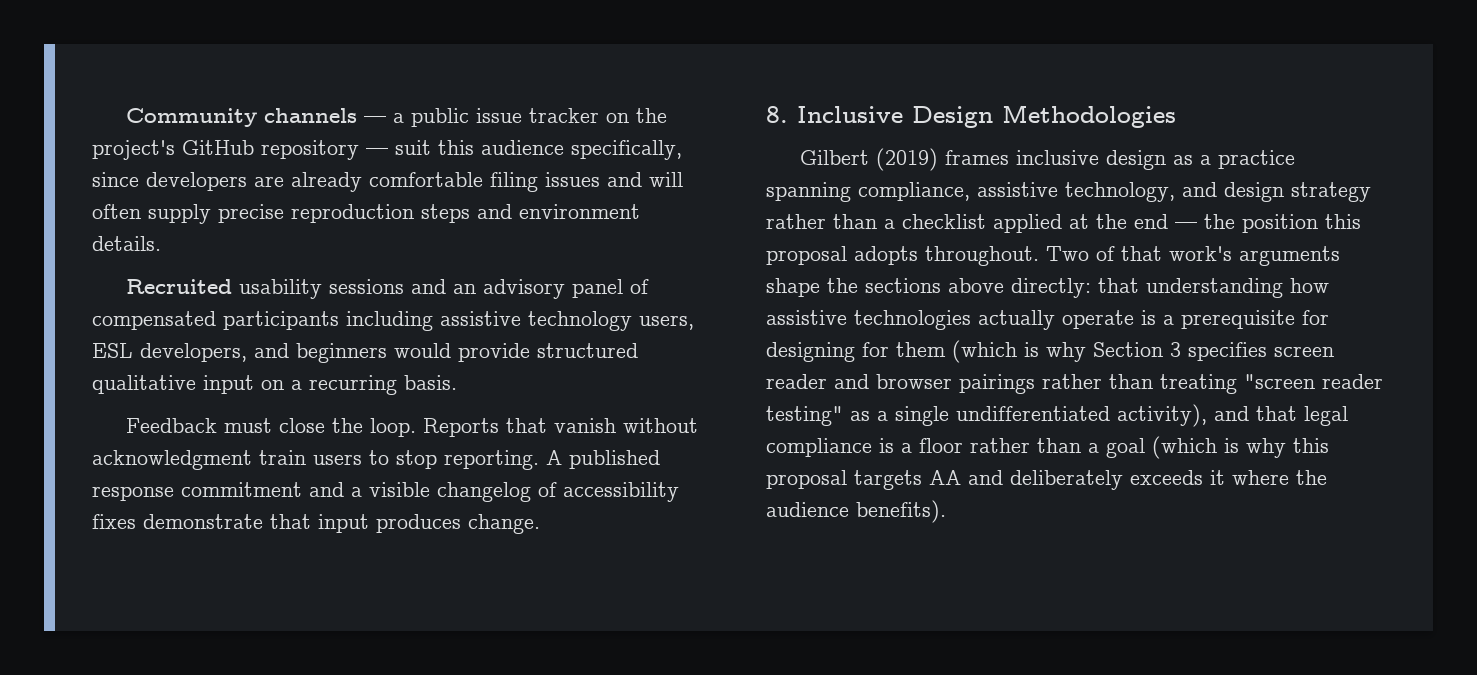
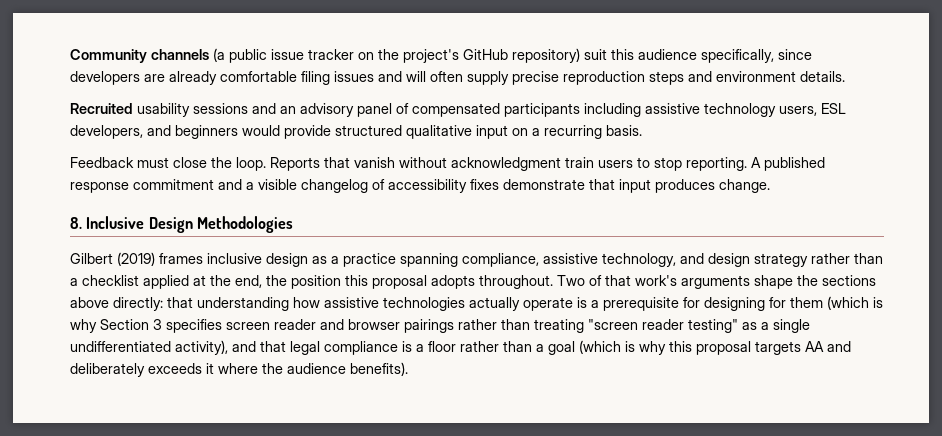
- Community channels — a public issue tracker on the project's GitHub repository — suit this audience specifically, since developers are already comfortable filing issues and will often supply precise reproduction steps and environment details.
+ Community channels (a public issue tracker on the project's GitHub repository) suit this audience specifically, since developers are already comfortable filing issues and will often supply precise reproduction steps and environment details.
- Gilbert (2019) frames inclusive design as a practice spanning compliance, assistive technology, and design strategy rather than a checklist applied at the end — the position this proposal adopts throughout.
+ Gilbert (2019) frames inclusive design as a practice spanning compliance, assistive technology, and design strategy rather than a checklist applied at the end, the position this proposal adopts throughout.

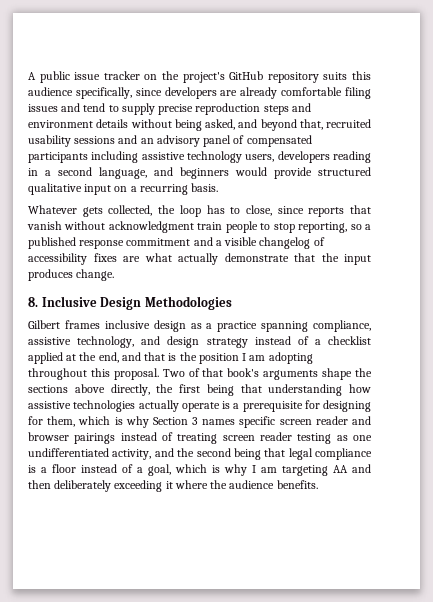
- Community channels (a public issue tracker on the project's GitHub repository) suit this audience specifically, since developers are already comfortable filing issues and will often supply precise reproduction steps and environment details.
- Recruited usability sessions and an advisory panel of compensated participants including assistive technology users, ESL developers, and beginners would provide structured qualitative input on a recurring basis.
+ A public issue tracker on the project's GitHub repository suits this audience specifically, since developers are already comfortable filing issues and tend to supply precise reproduction steps and environment details without being asked, and beyond that, recruited usability sessions and an advisory panel of compensated participants including assistive technology users, developers reading in a second language, and beginners would provide structured qualitative input on a recurring basis.
- Feedback must close the loop. Reports that vanish without acknowledgment train users to stop reporting. A published response commitment and a visible changelog of accessibility fixes demonstrate that input produces change.
+ Whatever gets collected, the loop has to close, since reports that vanish without acknowledgment train people to stop reporting, so a published response commitment and a visible changelog of accessibility fixes are what actually demonstrate that the input produces change.
- Gilbert (2019) frames inclusive design as a practice spanning compliance, assistive technology, and design strategy rather than a checklist applied at the end, the position this proposal adopts throughout.
+ Gilbert frames inclusive design as a practice spanning compliance, assistive technology, and design strategy instead of a checklist applied at the end, and that is the position I am adopting throughout this proposal.
- Two of that work's arguments shape the sections above directly: that understanding how assistive technologies actually operate is a prerequisite for designing for them (which is why Section 3 specifies screen reader and browser pairings rather than treating "screen reader testing" as a single undifferentiated activity), and that legal compliance is a floor rather than a goal (which is why this proposal targets AA and deliberately exceeds it where the audience benefits).
+ Two of that book's arguments shape the sections above directly, the first being that understanding how assistive technologies actually operate is a prerequisite for designing for them, which is why Section 3 names specific screen reader and browser pairings instead of treating screen reader testing as one undifferentiated activity, and the second being that legal compliance is a floor instead of a goal, which is why I am targeting AA and then deliberately exceeding it where the audience benefits.

